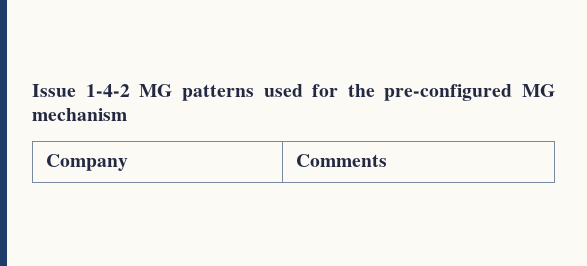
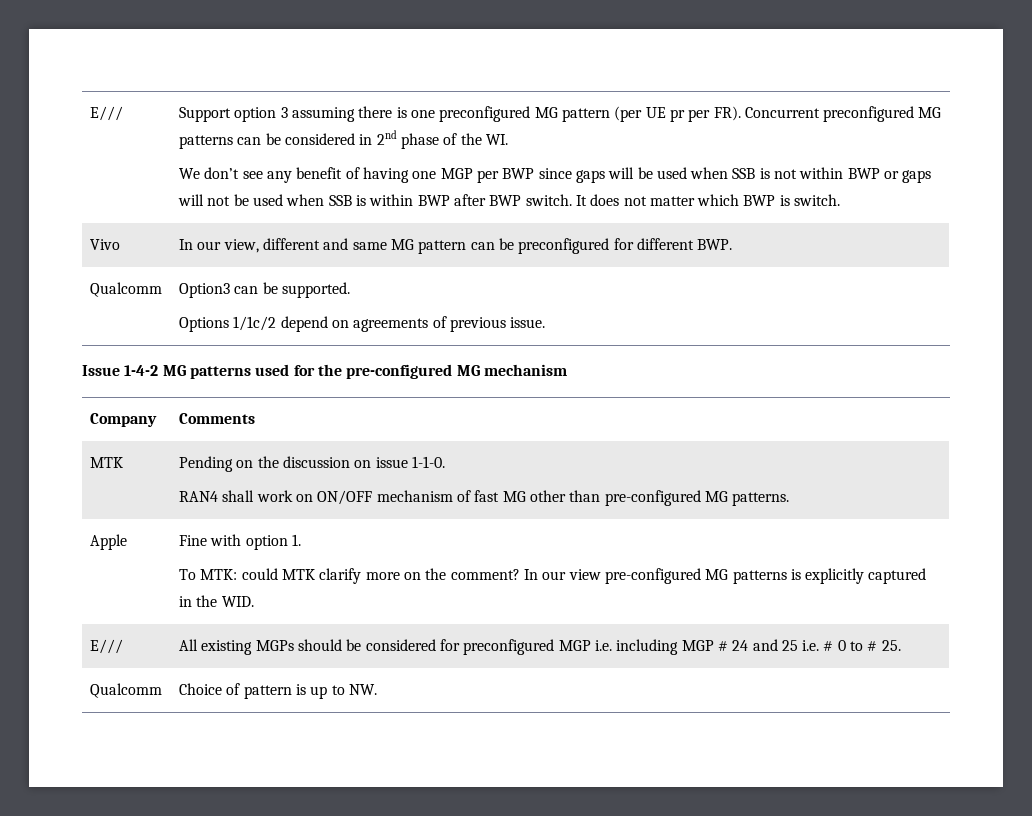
+ E/// | Support option 3 assuming there is one preconfigured MG pattern (per UE pr per FR). Concurrent preconfigured MG patterns can be considered in 2nd phase of the WI.
+ We don’t see any benefit of having one MGP per BWP since gaps will be used when SSB is not within BWP or gaps will not be used when SSB is within BWP after BWP switch. It does not matter which BWP is switch.
+ Vivo | In our view, different and same MG pattern can be preconfigured for different BWP.
+ Qualcomm | Option3 can be supported.
+ Options 1/1c/2 depend on agreements of previous issue.
+ MTK | Pending on the discussion on issue 1-1-0.
+ RAN4 shall work on ON/OFF mechanism of fast MG other than pre-configured MG patterns.
+ Apple | Fine with option 1.
+ To MTK: could MTK clarify more on the comment? In our view pre-configured MG patterns is explicitly captured in the WID.
+ E/// | All existing MGPs should be considered for preconfigured MGP i.e. including MGP # 24 and 25 i.e. # 0 to # 25.
+ Qualcomm | Choice of pattern is up to NW.

